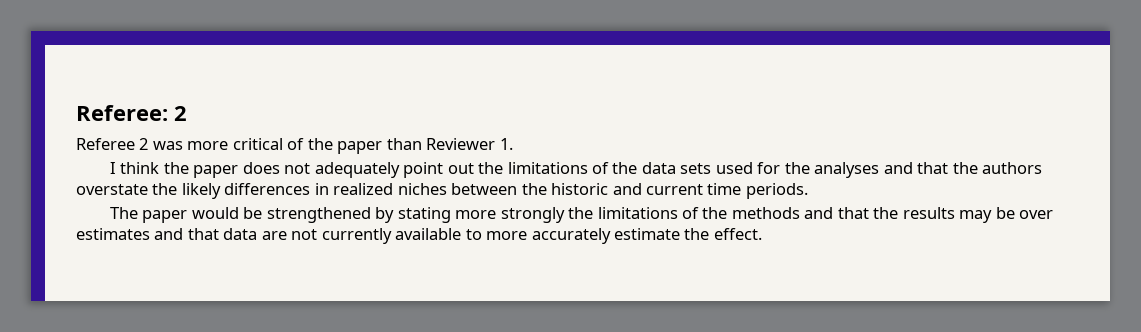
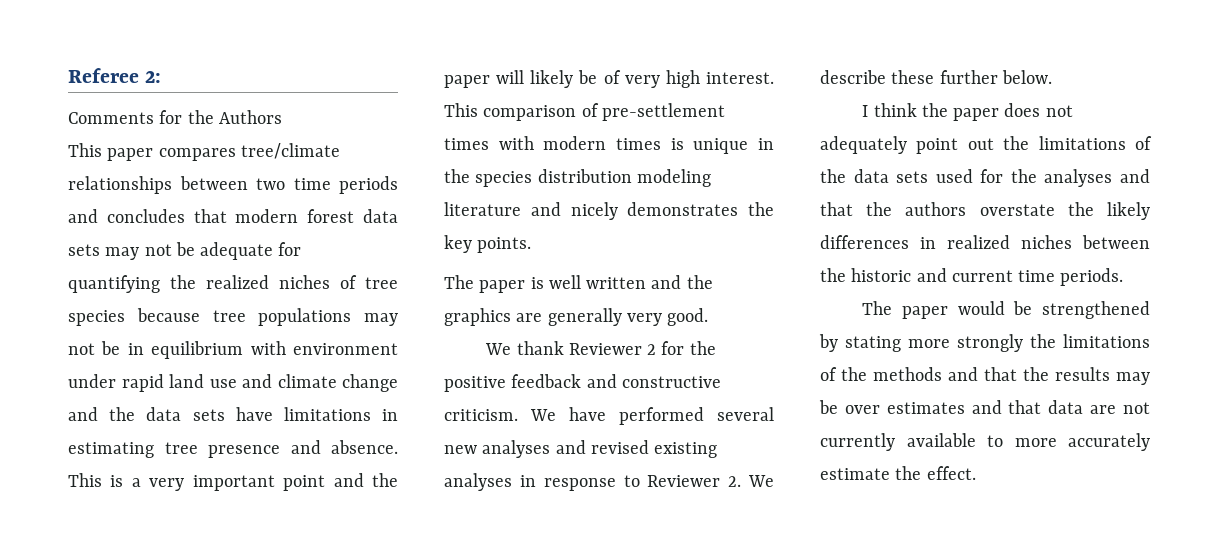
- Referee: 2
- Referee 2 was more critical of the paper than Reviewer 1.
+ Referee 2:
+ Comments for the Authors
+ This paper compares tree/climate relationships between two time periods and concludes that modern forest data sets may not be adequate for quantifying the realized niches of tree species because tree populations may not be in equilibrium with environment under rapid land use and climate change and the data sets have limitations in estimating tree presence and absence. This is a very important point and the paper will likely be of very high interest. This comparison of pre-settlement times with modern times is unique in the species distribution modeling literature and nicely demonstrates the key points.
+ The paper is well written and the graphics are generally very good.
+ We thank Reviewer 2 for the positive feedback and constructive criticism. We have performed several new analyses and revised existing analyses in response to Reviewer 2. We describe these further below.

